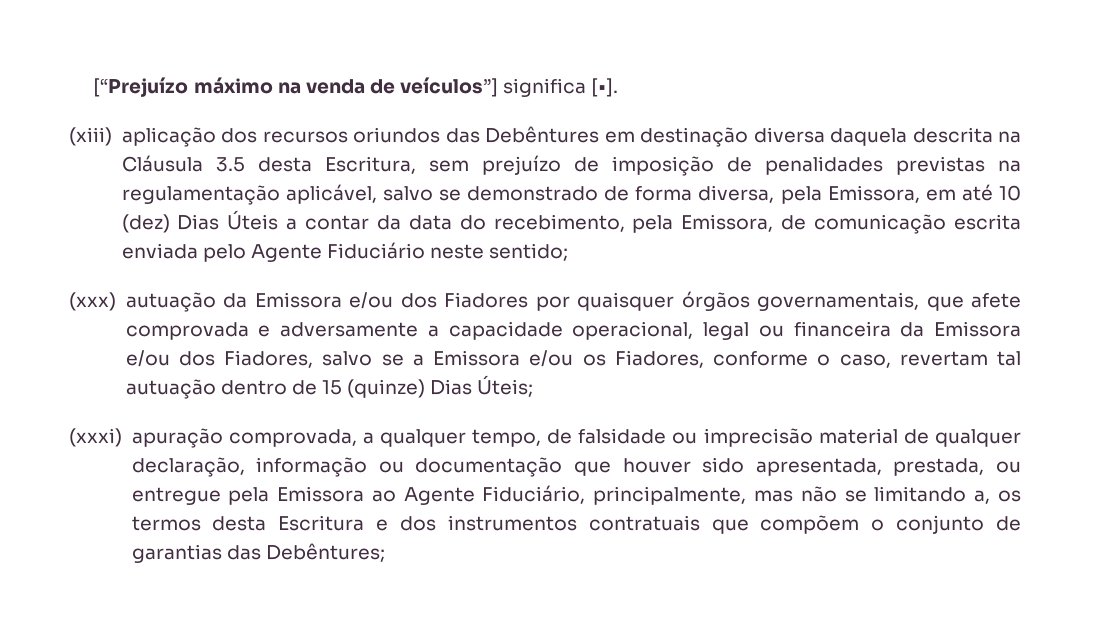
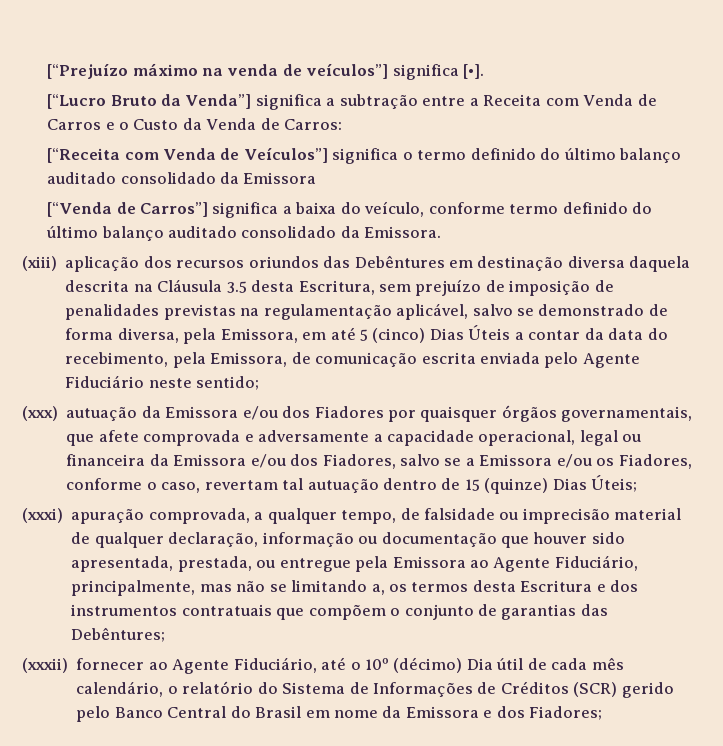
+ [“Lucro Bruto da Venda”] significa a subtração entre a Receita com Venda de Carros e o Custo da Venda de Carros:
+ [“Receita com Venda de Veículos”] significa o termo definido do último balanço auditado consolidado da Emissora
+ [“Venda de Carros”] significa a baixa do veículo, conforme termo definido do último balanço auditado consolidado da Emissora.
- (xiii) aplicação dos recursos oriundos das Debêntures em destinação diversa daquela descrita na Cláusula 3.5 desta Escritura, sem prejuízo de imposição de penalidades previstas na regulamentação aplicável, salvo se demonstrado de forma diversa, pela Emissora, em até 10 (dez) Dias Úteis a contar da data do recebimento, pela Emissora, de comunicação escrita enviada pelo Agente Fiduciário neste sentido;
+ (xiii) aplicação dos recursos oriundos das Debêntures em destinação diversa daquela descrita na Cláusula 3.5 desta Escritura, sem prejuízo de imposição de penalidades previstas na regulamentação aplicável, salvo se demonstrado de forma diversa, pela Emissora, em até 5 (cinco) Dias Úteis a contar da data do recebimento, pela Emissora, de comunicação escrita enviada pelo Agente Fiduciário neste sentido;
+ (xxxii) fornecer ao Agente Fiduciário, até o 10º (décimo) Dia útil de cada mês calendário, o relatório do Sistema de Informações de Créditos (SCR) gerido pelo Banco Central do Brasil em nome da Emissora e dos Fiadores;

